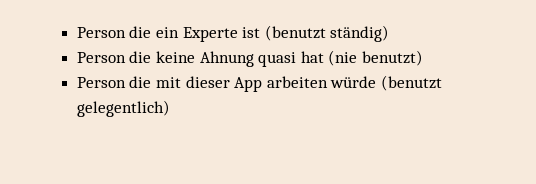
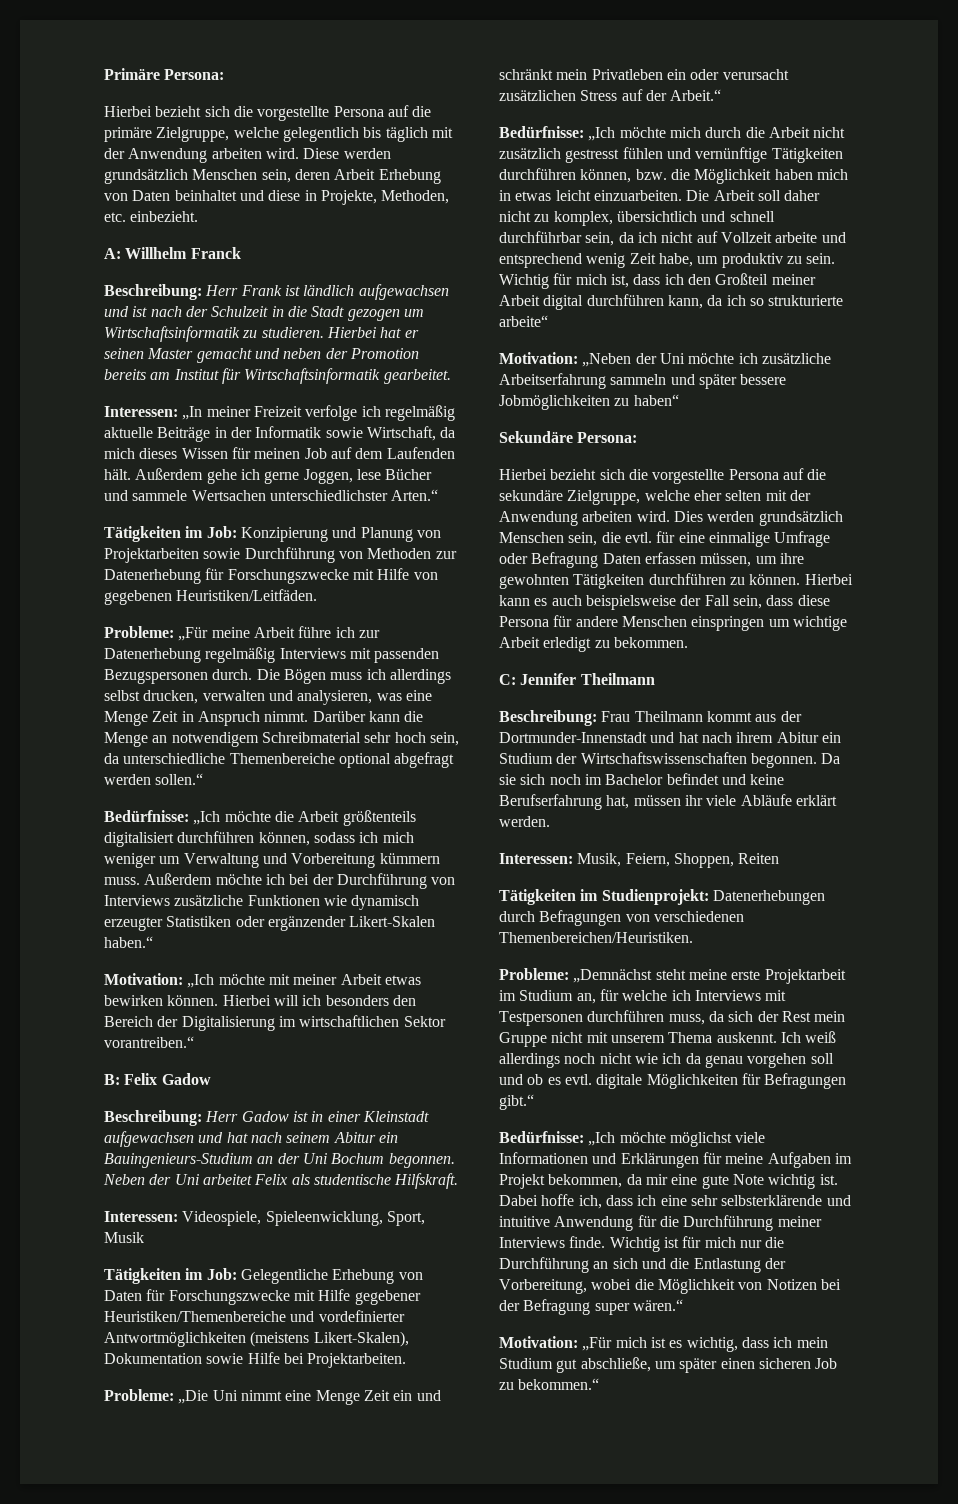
- Person die ein Experte ist (benutzt ständig)
- Person die keine Ahnung quasi hat (nie benutzt)
- Person die mit dieser App arbeiten würde (benutzt gelegentlich)
+ Primäre Persona:
+ Hierbei bezieht sich die vorgestellte Persona auf die primäre Zielgruppe, welche gelegentlich bis täglich mit der Anwendung arbeiten wird. Diese werden grundsätzlich Menschen sein, deren Arbeit Erhebung von Daten beinhaltet und diese in Projekte, Methoden, etc. einbezieht.
+ A: Willhelm Franck
+ Beschreibung: Herr Frank ist ländlich aufgewachsen und ist nach der Schulzeit in die Stadt gezogen um Wirtschaftsinformatik zu studieren. Hierbei hat er seinen Master gemacht und neben der Promotion bereits am Institut für Wirtschaftsinformatik gearbeitet.
+ Interessen: „In meiner Freizeit verfolge ich regelmäßig aktuelle Beiträge in der Informatik sowie Wirtschaft, da mich dieses Wissen für meinen Job auf dem Laufenden hält. Außerdem gehe ich gerne Joggen, lese Bücher und sammele Wertsachen unterschiedlichster Arten.“
+ Tätigkeiten im Job: Konzipierung und Planung von Projektarbeiten sowie Durchführung von Methoden zur Datenerhebung für Forschungszwecke mit Hilfe von gegebenen Heuristiken/Leitfäden.
+ Probleme: „Für meine Arbeit führe ich zur Datenerhebung regelmäßig Interviews mit passenden Bezugspersonen durch. Die Bögen muss ich allerdings selbst drucken, verwalten und analysieren, was eine Menge Zeit in Anspruch nimmt. Darüber kann die Menge an notwendigem Schreibmaterial sehr hoch sein, da unterschiedliche Themenbereiche optional abgefragt werden sollen.“
+ Bedürfnisse: „Ich möchte die Arbeit größtenteils digitalisiert durchführen können, sodass ich mich weniger um Verwaltung und Vorbereitung kümmern muss. Außerdem möchte ich bei der Durchführung von Interviews zusätzliche Funktionen wie dynamisch erzeugter Statistiken oder ergänzender Likert-Skalen haben.“
+ Motivation: „Ich möchte mit meiner Arbeit etwas bewirken können. Hierbei will ich besonders den Bereich der Digitalisierung im wirtschaftlichen Sektor vorantreiben.“
+ B: Felix Gadow
+ Beschreibung: Herr Gadow ist in einer Kleinstadt aufgewachsen und hat nach seinem Abitur ein Bauingenieurs-Studium an der Uni Bochum begonnen. Neben der Uni arbeitet Felix als studentische Hilfskraft.
+ Interessen: Videospiele, Spieleenwicklung, Sport, Musik
+ Tätigkeiten im Job: Gelegentliche Erhebung von Daten für Forschungszwecke mit Hilfe gegebener Heuristiken/Themenbereiche und vordefinierter Antwortmöglichkeiten (meistens Likert-Skalen), Dokumentation sowie Hilfe bei Projektarbeiten.
+ Probleme: „Die Uni nimmt eine Menge Zeit ein und schränkt mein Privatleben ein oder verursacht zusätzlichen Stress auf der Arbeit.“
+ Bedürfnisse: „Ich möchte mich durch die Arbeit nicht zusätzlich gestresst fühlen und vernünftige Tätigkeiten durchführen können, bzw. die Möglichkeit haben mich in etwas leicht einzuarbeiten. Die Arbeit soll daher nicht zu komplex, übersichtlich und schnell durchführbar sein, da ich nicht auf Vollzeit arbeite und entsprechend wenig Zeit habe, um produktiv zu sein. Wichtig für mich ist, dass ich den Großteil meiner Arbeit digital durchführen kann, da ich so strukturierte arbeite“
+ Motivation: „Neben der Uni möchte ich zusätzliche Arbeitserfahrung sammeln und später bessere Jobmöglichkeiten zu haben“
+ Sekundäre Persona:
+ Hierbei bezieht sich die vorgestellte Persona auf die sekundäre Zielgruppe, welche eher selten mit der Anwendung arbeiten wird. Dies werden grundsätzlich Menschen sein, die evtl. für eine einmalige Umfrage oder Befragung Daten erfassen müssen, um ihre gewohnten Tätigkeiten durchführen zu können. Hierbei kann es auch beispielsweise der Fall sein, dass diese Persona für andere Menschen einspringen um wichtige Arbeit erledigt zu bekommen.
+ C: Jennifer Theilmann
+ Beschreibung: Frau Theilmann kommt aus der Dortmunder-Innenstadt und hat nach ihrem Abitur ein Studium der Wirtschaftswissenschaften begonnen. Da sie sich noch im Bachelor befindet und keine Berufserfahrung hat, müssen ihr viele Abläufe erklärt werden.
+ Interessen: Musik, Feiern, Shoppen, Reiten
+ Tätigkeiten im Studienprojekt: Datenerhebungen durch Befragungen von verschiedenen Themenbereichen/Heuristiken.
+ Probleme: „Demnächst steht meine erste Projektarbeit im Studium an, für welche ich Interviews mit Testpersonen durchführen muss, da sich der Rest mein Gruppe nicht mit unserem Thema auskennt. Ich weiß allerdings noch nicht wie ich da genau vorgehen soll und ob es evtl. digitale Möglichkeiten für Befragungen gibt.“
+ Bedürfnisse: „Ich möchte möglichst viele Informationen und Erklärungen für meine Aufgaben im Projekt bekommen, da mir eine gute Note wichtig ist. Dabei hoffe ich, dass ich eine sehr selbsterklärende und intuitive Anwendung für die Durchführung meiner Interviews finde. Wichtig ist für mich nur die Durchführung an sich und die Entlastung der Vorbereitung, wobei die Möglichkeit von Notizen bei der Befragung super wären.“
+ Motivation: „Für mich ist es wichtig, dass ich mein Studium gut abschließe, um später einen sicheren Job zu bekommen.“

